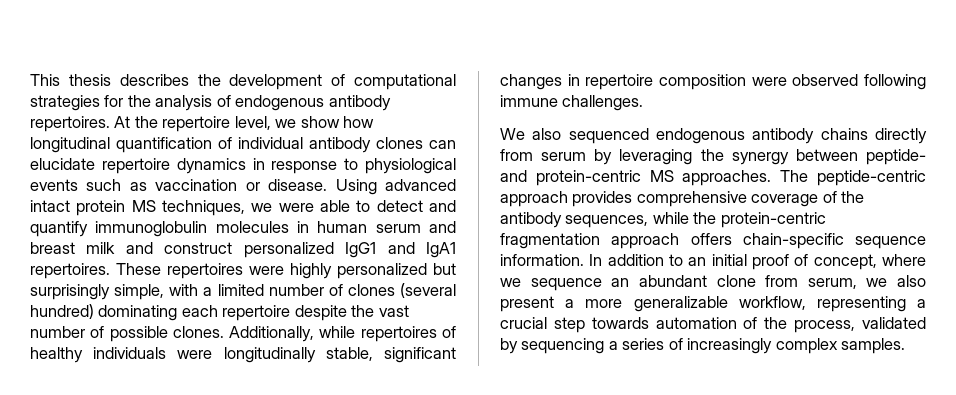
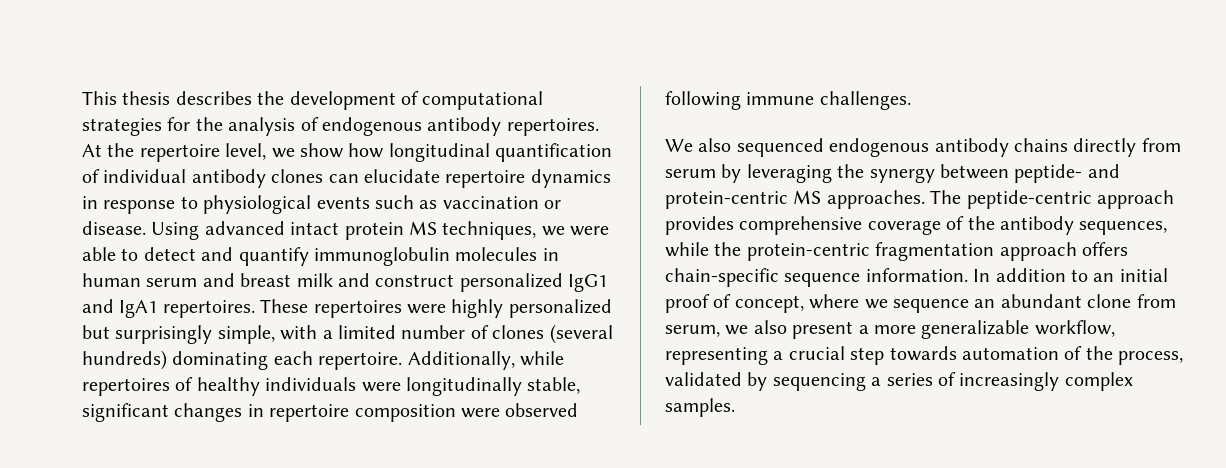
- These repertoires were highly personalized but surprisingly simple, with a limited number of clones (several hundred) dominating each repertoire despite the vast number of possible clones.
+ These repertoires were highly personalized but surprisingly simple, with a limited number of clones (several hundreds) dominating each repertoire.

